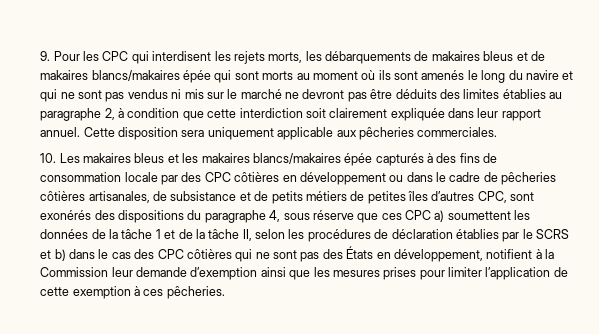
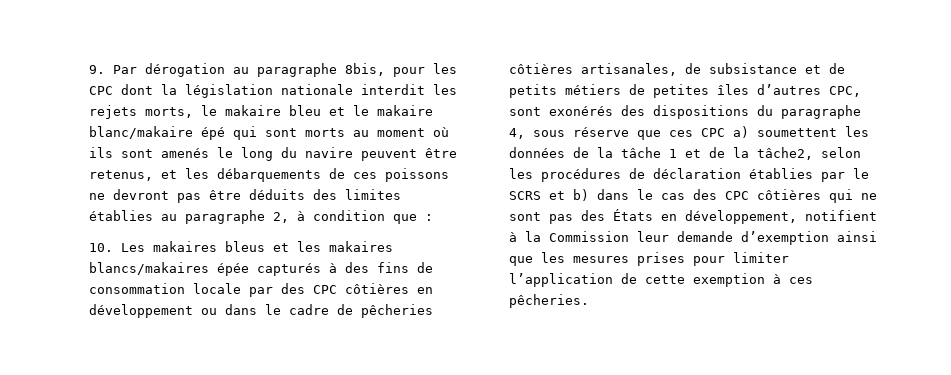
- 9. Pour les CPC qui interdisent les rejets morts, les débarquements de makaires bleus et de makaires blancs/makaires épée qui sont morts au moment où ils sont amenés le long du navire et qui ne sont pas vendus ni mis sur le marché ne devront pas être déduits des limites établies au paragraphe 2, à condition que cette interdiction soit clairement expliquée dans leur rapport annuel. Cette disposition sera uniquement applicable aux pêcheries commerciales.
+ 9. Par dérogation au paragraphe 8bis, pour les CPC dont la législation nationale interdit les rejets morts, le makaire bleu et le makaire blanc/makaire épé qui sont morts au moment où ils sont amenés le long du navire peuvent être retenus, et les débarquements de ces poissons ne devront pas être déduits des limites établies au paragraphe 2, à condition que :
- 10. Les makaires bleus et les makaires blancs/makaires épée capturés à des fins de consommation locale par des CPC côtières en développement ou dans le cadre de pêcheries côtières artisanales, de subsistance et de petits métiers de petites îles d’autres CPC, sont exonérés des dispositions du paragraphe 4, sous réserve que ces CPC a) soumettent les données de la tâche 1 et de la tâche II, selon les procédures de déclaration établies par le SCRS et b) dans le cas des CPC côtières qui ne sont pas des États en développement, notifient à la Commission leur demande d’exemption ainsi que les mesures prises pour limiter l’application de cette exemption à ces pêcheries.
+ 10. Les makaires bleus et les makaires blancs/makaires épée capturés à des fins de consommation locale par des CPC côtières en développement ou dans le cadre de pêcheries côtières artisanales, de subsistance et de petits métiers de petites îles d’autres CPC, sont exonérés des dispositions du paragraphe 4, sous réserve que ces CPC a) soumettent les données de la tâche 1 et de la tâche2, selon les procédures de déclaration établies par le SCRS et b) dans le cas des CPC côtières qui ne sont pas des États en développement, notifient à la Commission leur demande d’exemption ainsi que les mesures prises pour limiter l’application de cette exemption à ces pêcheries.

